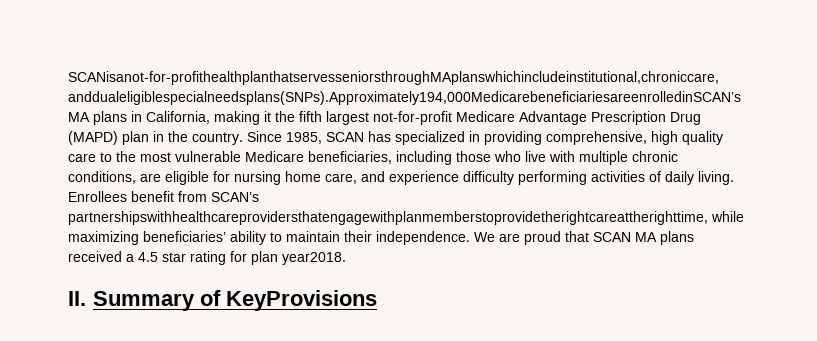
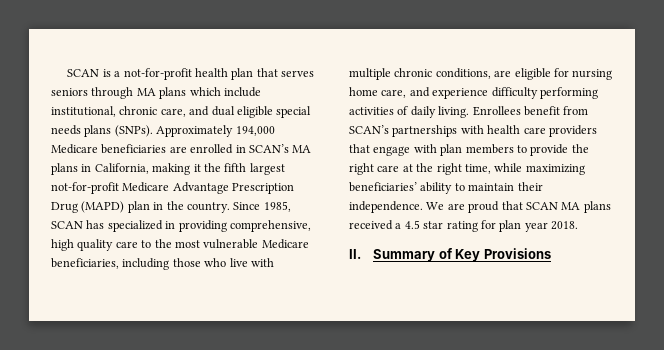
- SCANisanot-for-profithealthplanthatservesseniorsthroughMAplanswhichincludeinstitutional,chroniccare, anddualeligiblespecialneedsplans(SNPs).Approximately194,000MedicarebeneficiariesareenrolledinSCAN’s MA plans in California, making it the fifth largest not-for-profit Medicare Advantage Prescription Drug (MAPD) plan in the country.
+ SCAN is a not-for-profit health plan that serves seniors through MA plans which include institutional, chronic care, and dual eligible special needs plans (SNPs). Approximately 194,000 Medicare beneficiaries are enrolled in SCAN’s MA plans in California, making it the fifth largest not-for-profit Medicare Advantage Prescription Drug (MAPD) plan in the country.
- Enrollees benefit from SCAN’s partnershipswithhealthcareprovidersthatengagewithplanmemberstoprovidetherightcareattherighttime, while maximizing beneficiaries’ ability to maintain their independence.
+ Enrollees benefit from SCAN’s partnerships with health care providers that engage with plan members to provide the right care at the right time, while maximizing beneficiaries’ ability to maintain their independence.
- We are proud that SCAN MA plans received a 4.5 star rating for plan year2018.
+ We are proud that SCAN MA plans received a 4.5 star rating for plan year 2018.
- II. Summary of KeyProvisions
+ II. Summary of Key Provisions

